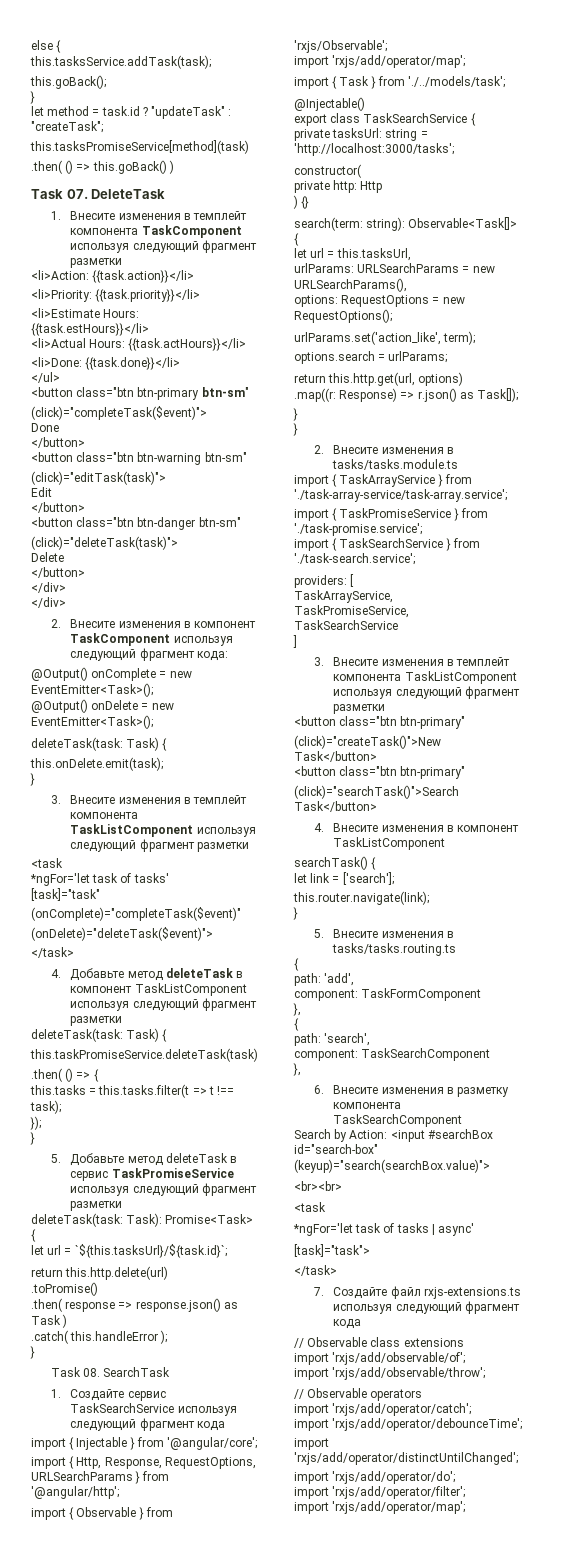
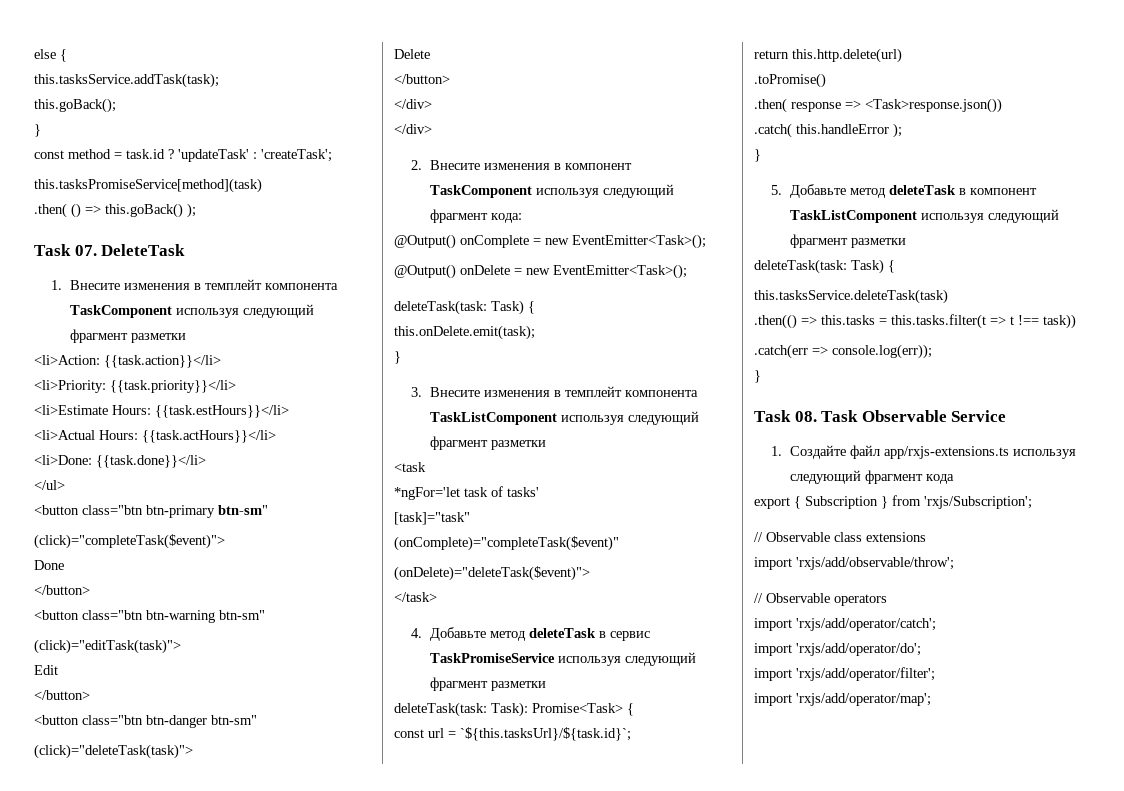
- let method = task.id ?
+ const method = task.id ?
- "updateTask" : "createTask";
+ 'updateTask' : 'createTask';
- .then( () => this.goBack() )
+ .then( () => this.goBack() );
- 4. Добавьте метод deleteTask в компонент TaskListComponent используя следующий фрагмент разметки
- deleteTask(task: Task) {
- this.taskPromiseService.deleteTask(task)
- .then( () => {
- this.tasks = this.tasks.filter(t => t !== task);
- });
- }
- 5. Добавьте метод deleteTask в сервис TaskPromiseService используя следующий фрагмент разметки
+ 4. Добавьте метод deleteTask в сервис TaskPromiseService используя следующий фрагмент разметки
- let url = `${this.tasksUrl}/${task.id}`;
+ const url = `${this.tasksUrl}/${task.id}`;
- .then( response => response.json() as Task )
+ .then( response => <Task>response.json())
- Task 08. SearchTask
- 1. Создайте сервис TaskSearchService используя следующий фрагмент кода
- import { Injectable } from '@angular/core';
- import { Http, Response, RequestOptions, URLSearchParams } from '@angular/http';
- import { Observable } from 'rxjs/Observable';
- import 'rxjs/add/operator/map';
- import { Task } from './../models/task';
- @Injectable()
- export class TaskSearchService {
- private tasksUrl: string = 'http://localhost:3000/tasks';
- constructor(
- private http: Http
- ) {}
- search(term: string): Observable<Task[]> {
- let url = this.tasksUrl,
- urlParams: URLSearchParams = new URLSearchParams(),
- options: RequestOptions = new RequestOptions();
- urlParams.set('action_like', term);
- options.search = urlParams;
- return this.http.get(url, options)
- .map((r: Response) => r.json() as Task[]);
+ 5. Добавьте метод deleteTask в компонент TaskListComponent используя следующий фрагмент разметки
+ deleteTask(task: Task) {
+ this.tasksService.deleteTask(task)
+ .then(() => this.tasks = this.tasks.filter(t => t !== task))
+ .catch(err => console.log(err));
  }
- }
- 2. Внесите изменения в tasks/tasks.module.ts
- import { TaskArrayService } from './task-array-service/task-array.service';
- import { TaskPromiseService } from './task-promise.service';
- import { TaskSearchService } from './task-search.service';
- providers: [
- TaskArrayService,
- TaskPromiseService,
- TaskSearchService
- ]
- 3. Внесите изменения в темплейт компонента TaskListComponent используя следующий фрагмент разметки
- <button class="btn btn-primary"
- (click)="createTask()">New Task</button>
- <button class="btn btn-primary"
- (click)="searchTask()">Search Task</button>
- 4. Внесите изменения в компонент TaskListComponent
- searchTask() {
- let link = ['search'];
- this.router.navigate(link);
- }
- 5. Внесите изменения в tasks/tasks.routing.ts
- {
- path: 'add',
- component: TaskFormComponent
- },
- {
- path: 'search',
- component: TaskSearchComponent
- },
- 6. Внесите изменения в разметку компонента TaskSearchComponent
- Search by Action: <input #searchBox id="search-box" (keyup)="search(searchBox.value)">
- <br><br>
- <task
- *ngFor='let task of tasks | async'
- [task]="task">
- </task>
- 7. Создайте файл rxjs-extensions.ts используя следующий фрагмент кода
+ Task 08. Task Observable Service
+ 1. Создайте файл app/rxjs-extensions.ts используя следующий фрагмент кода
+ export { Subscription } from 'rxjs/Subscription';
- import 'rxjs/add/observable/of';
- import 'rxjs/add/operator/debounceTime';
- import 'rxjs/add/operator/distinctUntilChanged';

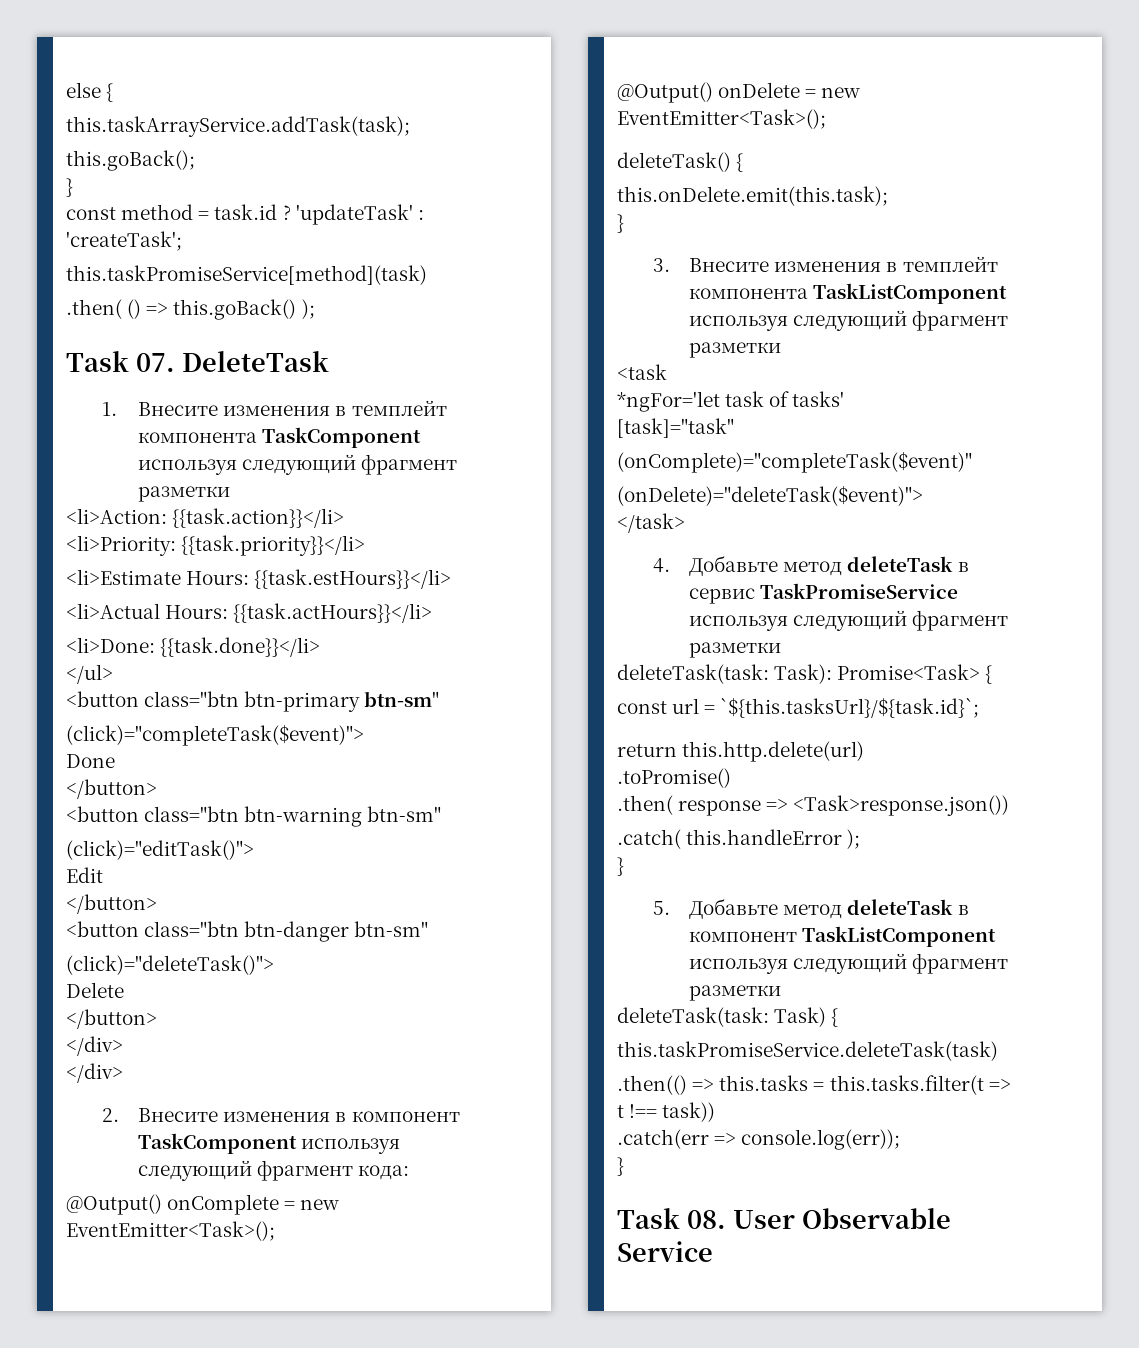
- this.tasksService.addTask(task);
+ this.taskArrayService.addTask(task);
- this.tasksPromiseService[method](task)
+ this.taskPromiseService[method](task)
- (click)="editTask(task)">
+ (click)="editTask()">
- (click)="deleteTask(task)">
+ (click)="deleteTask()">
  @Output() onDelete = new EventEmitter<Task>();
- deleteTask(task: Task) {
- this.onDelete.emit(task);
+ deleteTask() {
+ this.onDelete.emit(this.task);
- this.tasksService.deleteTask(task)
+ this.taskPromiseService.deleteTask(task)
- Task 08. Task Observable Service
+ Task 08. User Observable Service
- 1. Создайте файл app/rxjs-extensions.ts используя следующий фрагмент кода
- export { Subscription } from 'rxjs/Subscription';
- // Observable class extensions
- import 'rxjs/add/observable/throw';
- // Observable operators
- import 'rxjs/add/operator/catch';
- import 'rxjs/add/operator/do';
- import 'rxjs/add/operator/filter';
- import 'rxjs/add/operator/map';

